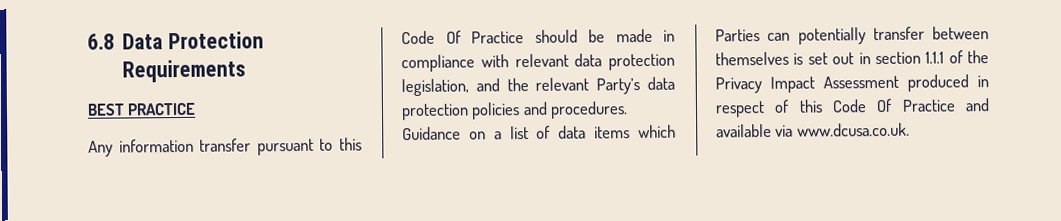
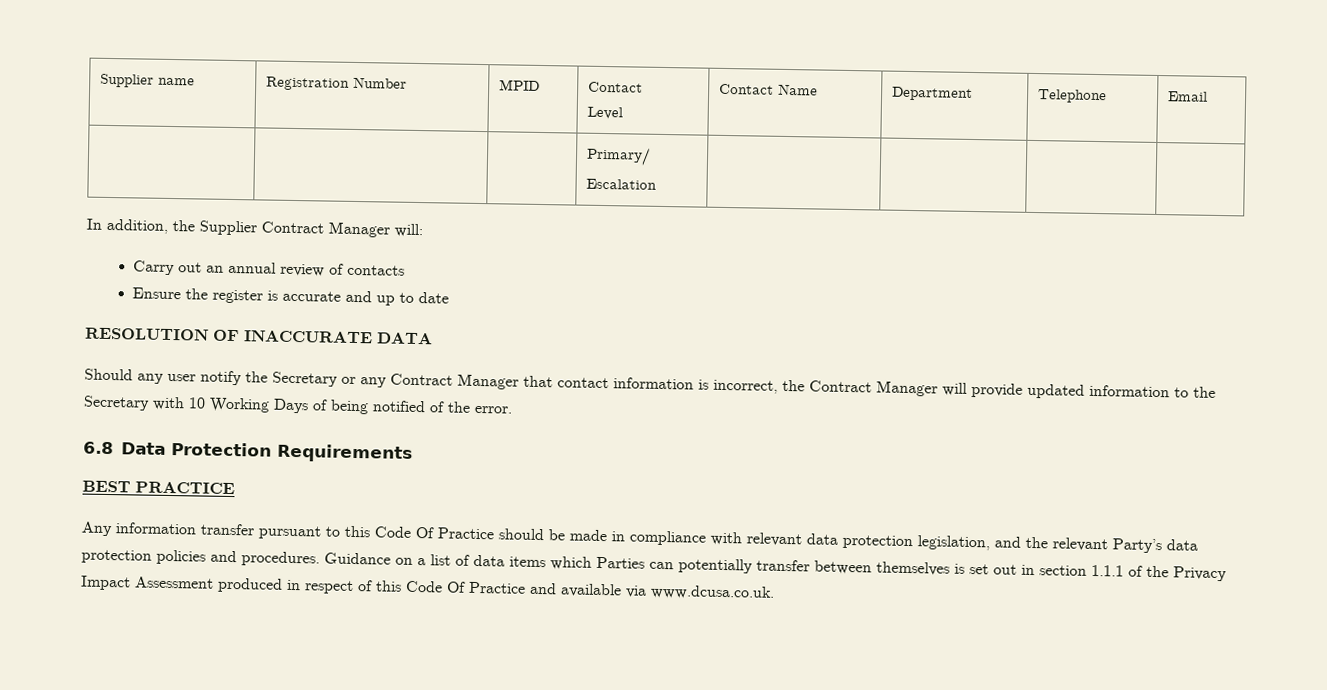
+ Supplier name | Registration Number | MPID | Contact
+ Level | Contact Name | Department | Telephone | Email
+ | | | Primary/
+ Escalation | | | |
+ In addition, the Supplier Contract Manager will:
+ Carry out an annual review of contacts
+ Ensure the register is accurate and up to date
+ RESOLUTION OF INACCURATE DATA
+ Should any user notify the Secretary or any Contract Manager that contact information is incorrect, the Contract Manager will provide updated information to the Secretary with 10 Working Days of being notified of the error.

